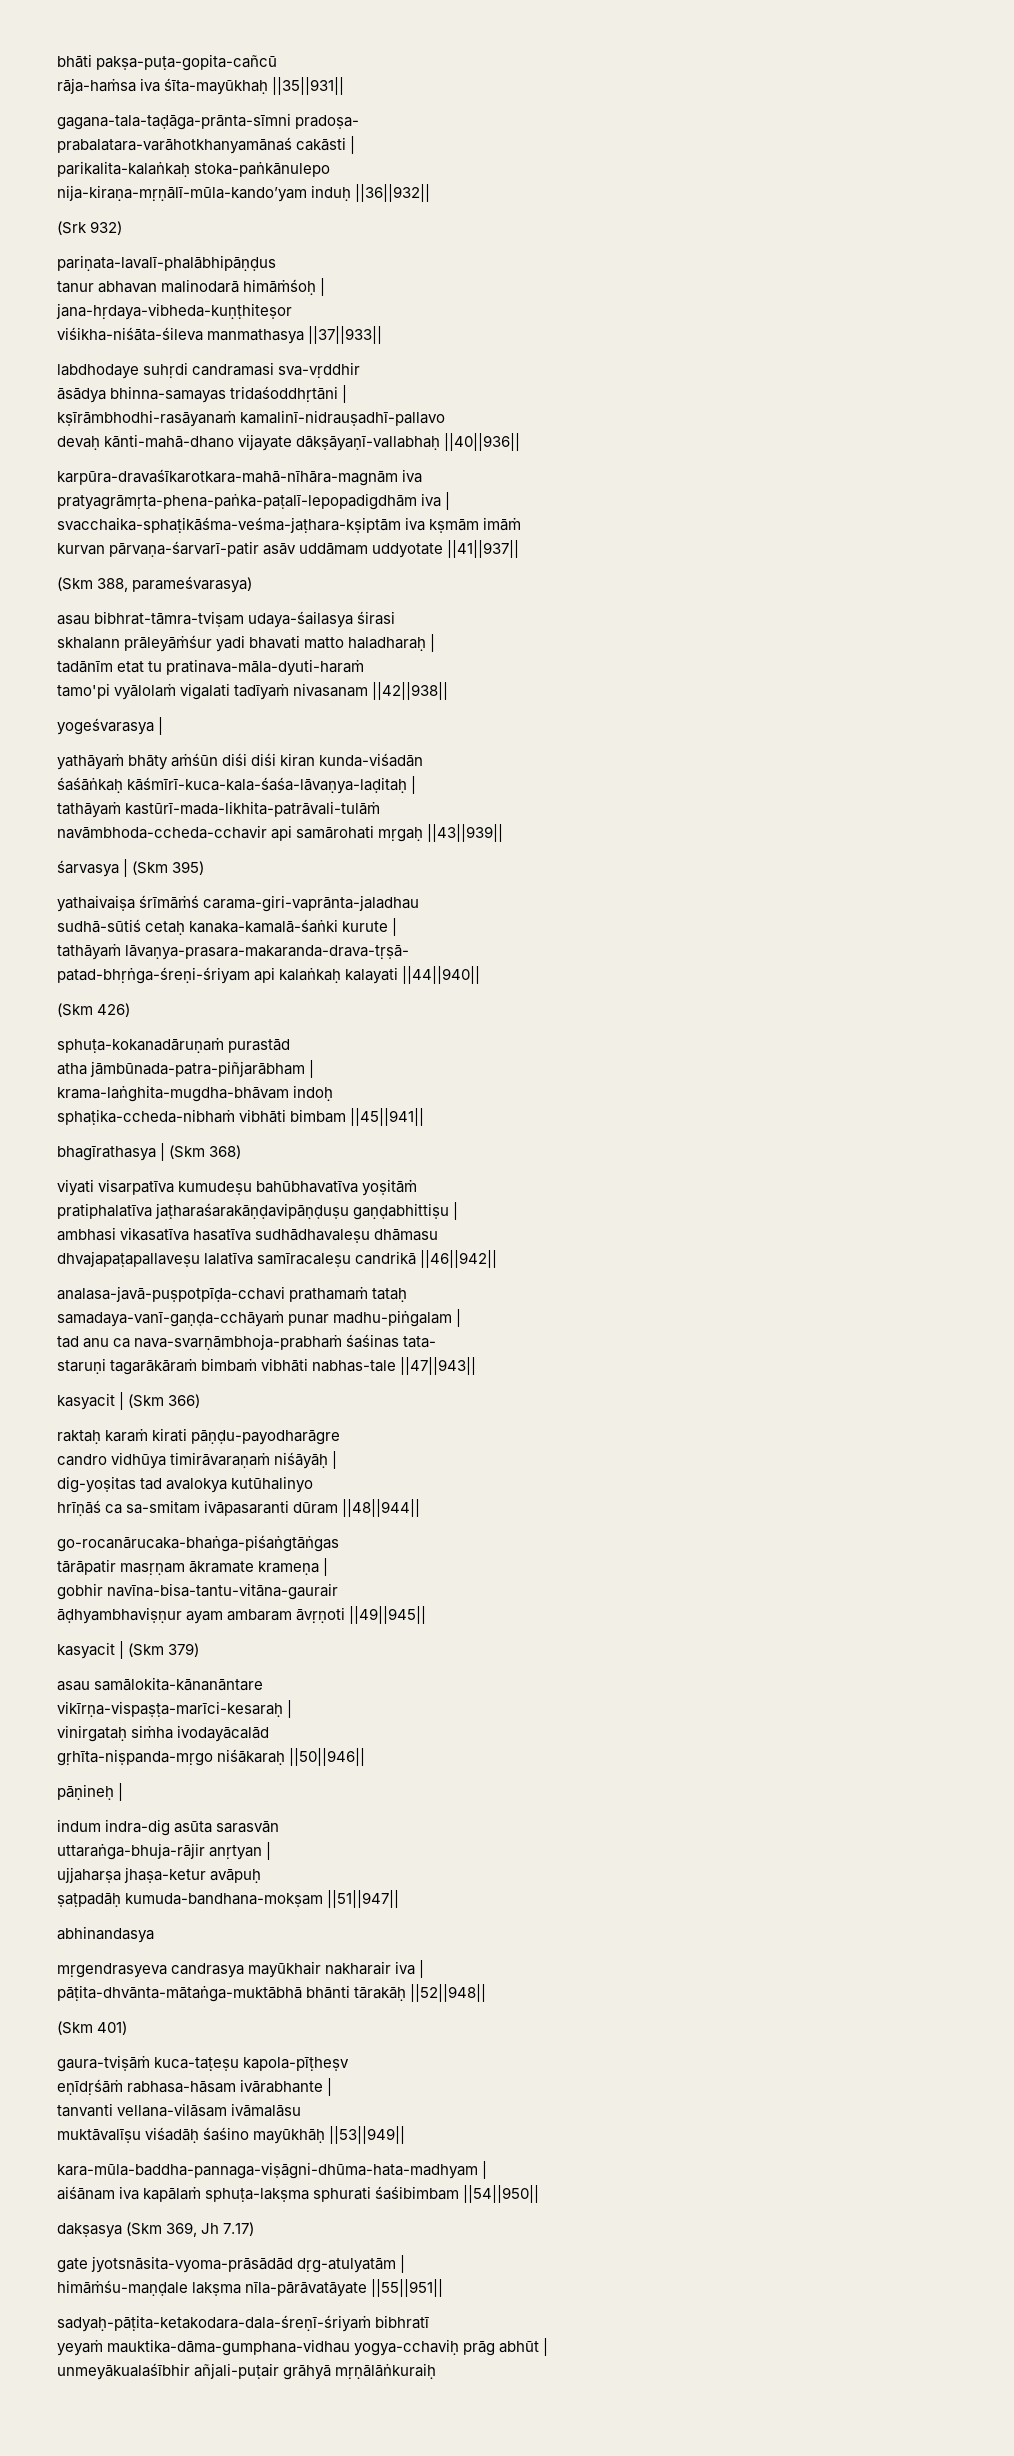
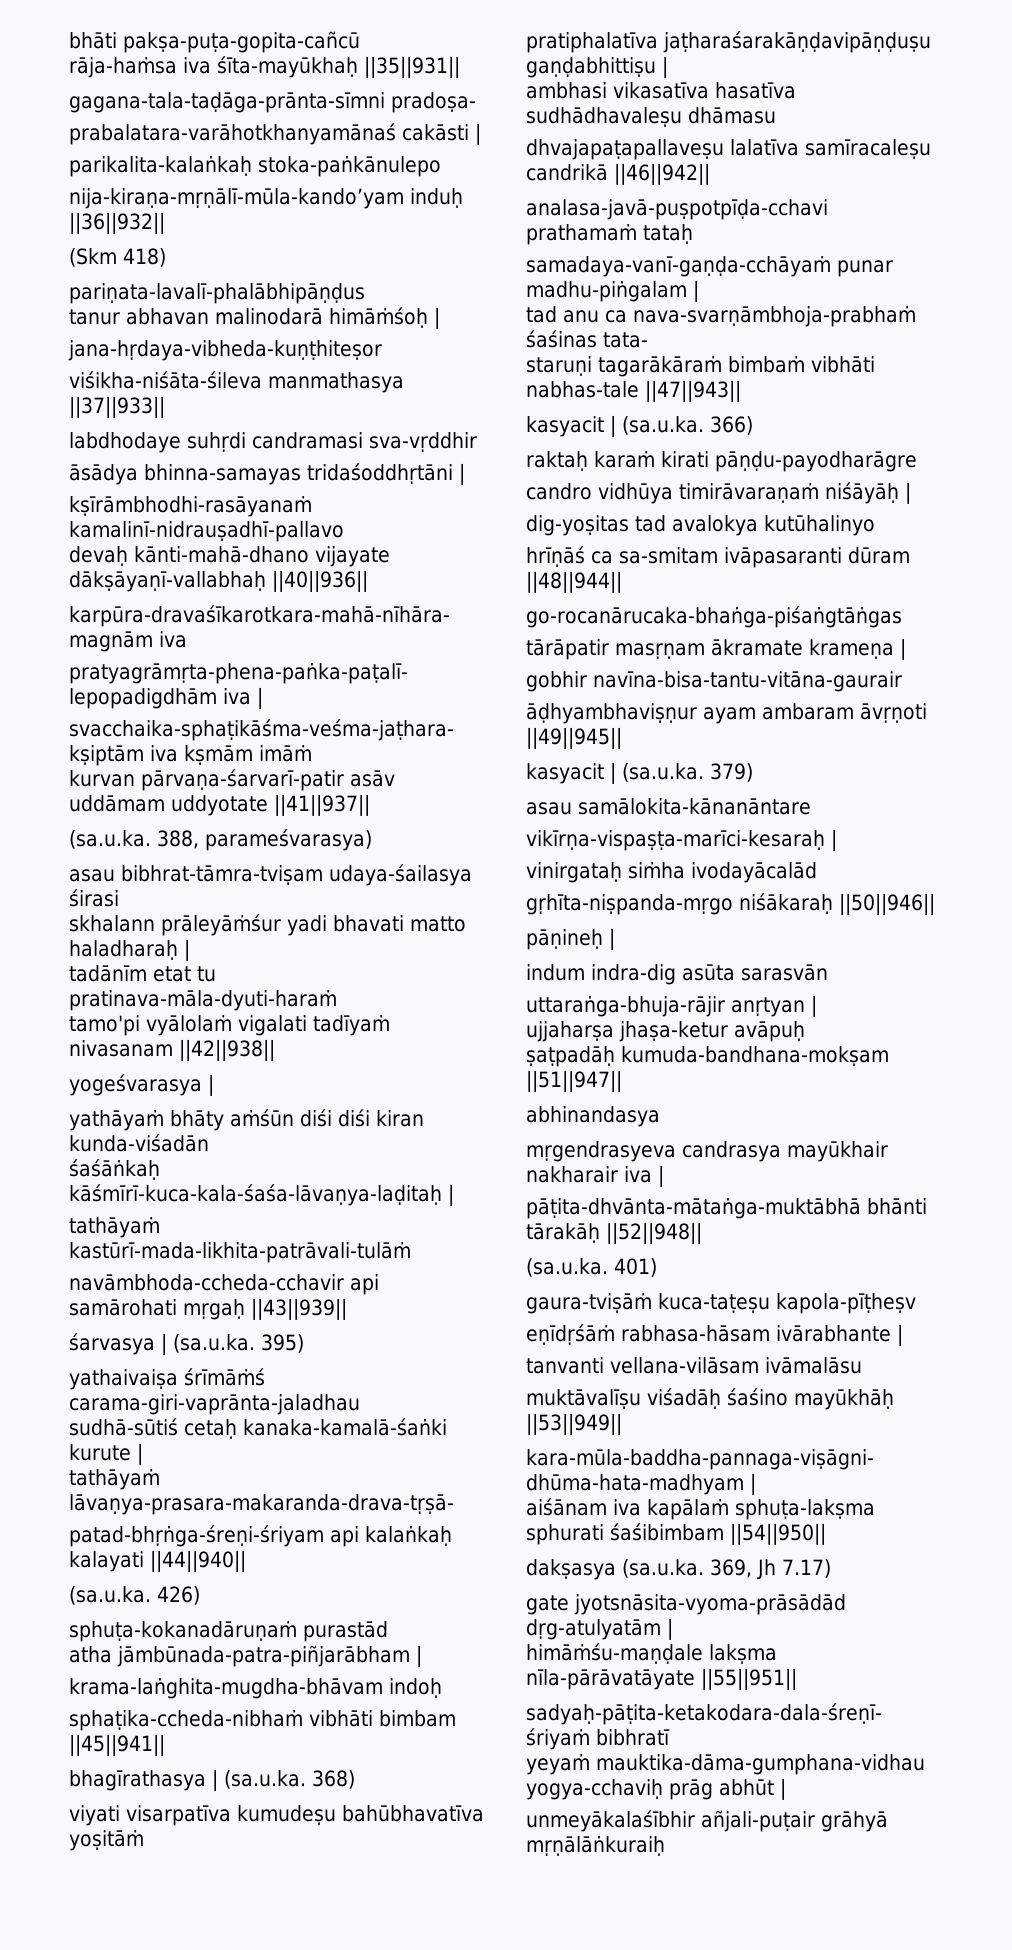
- (Srk 932)
+ (Skm 418)
- (Skm 388, parameśvarasya)
+ (sa.u.ka. 388, parameśvarasya)
- śarvasya | (Skm 395)
+ śarvasya | (sa.u.ka. 395)
- (Skm 426)
+ (sa.u.ka. 426)
- bhagīrathasya | (Skm 368)
+ bhagīrathasya | (sa.u.ka. 368)
- kasyacit | (Skm 366)
+ kasyacit | (sa.u.ka. 366)
- kasyacit | (Skm 379)
+ kasyacit | (sa.u.ka. 379)
- (Skm 401)
+ (sa.u.ka. 401)
- dakṣasya (Skm 369, Jh 7.17)
+ dakṣasya (sa.u.ka. 369, Jh 7.17)
- unmeyākualaśībhir añjali-puṭair grāhyā mṛṇālāṅkuraiḥ
+ unmeyākalaśībhir añjali-puṭair grāhyā mṛṇālāṅkuraiḥ

